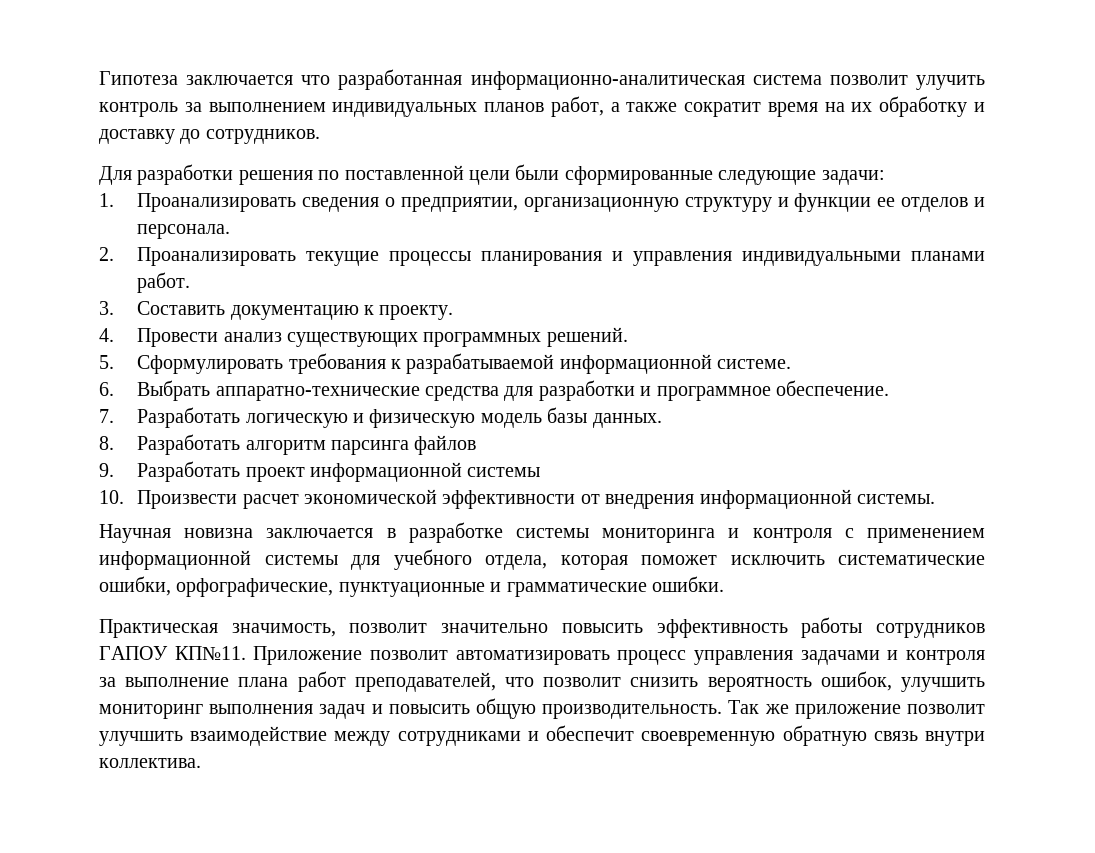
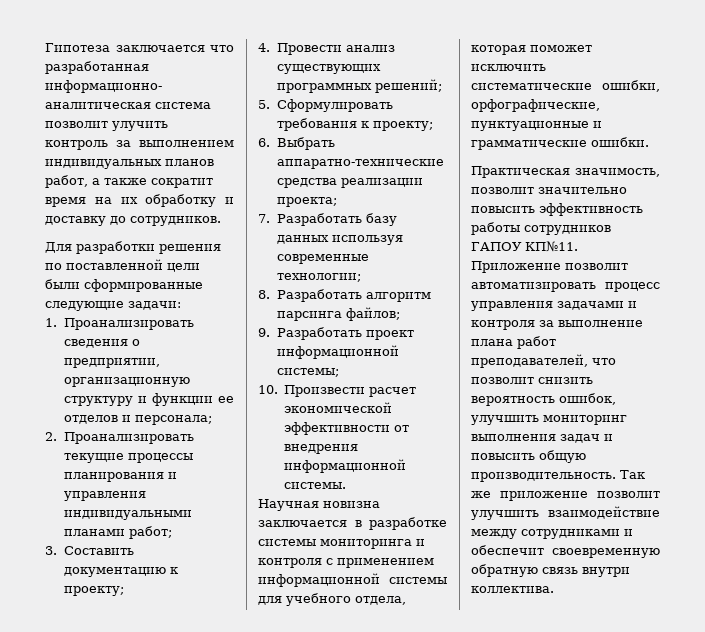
- 1. Проанализировать сведения о предприятии, организационную структуру и функции ее отделов и персонала.
+ 1. Проанализировать сведения о предприятии, организационную структуру и функции ее отделов и персонала;
- 2. Проанализировать текущие процессы планирования и управления индивидуальными планами работ.
+ 2. Проанализировать текущие процессы планирования и управления индивидуальными планами работ;
- 3. Составить документацию к проекту.
+ 3. Составить документацию к проекту;
- 4. Провести анализ существующих программных решений.
+ 4. Провести анализ существующих программных решений;
- 5. Сформулировать требования к разрабатываемой информационной системе.
+ 5. Сформулировать требования к проекту;
- 6. Выбрать аппаратно-технические средства для разработки и программное обеспечение.
- 7. Разработать логическую и физическую модель базы данных.
+ 6. Выбрать аппаратно-технические средства реализации проекта;
+ 7. Разработать базу данных используя современные технологии;
- 8. Разработать алгоритм парсинга файлов
+ 8. Разработать алгоритм парсинга файлов;
- 9. Разработать проект информационной системы
+ 9. Разработать проект информационной системы;

